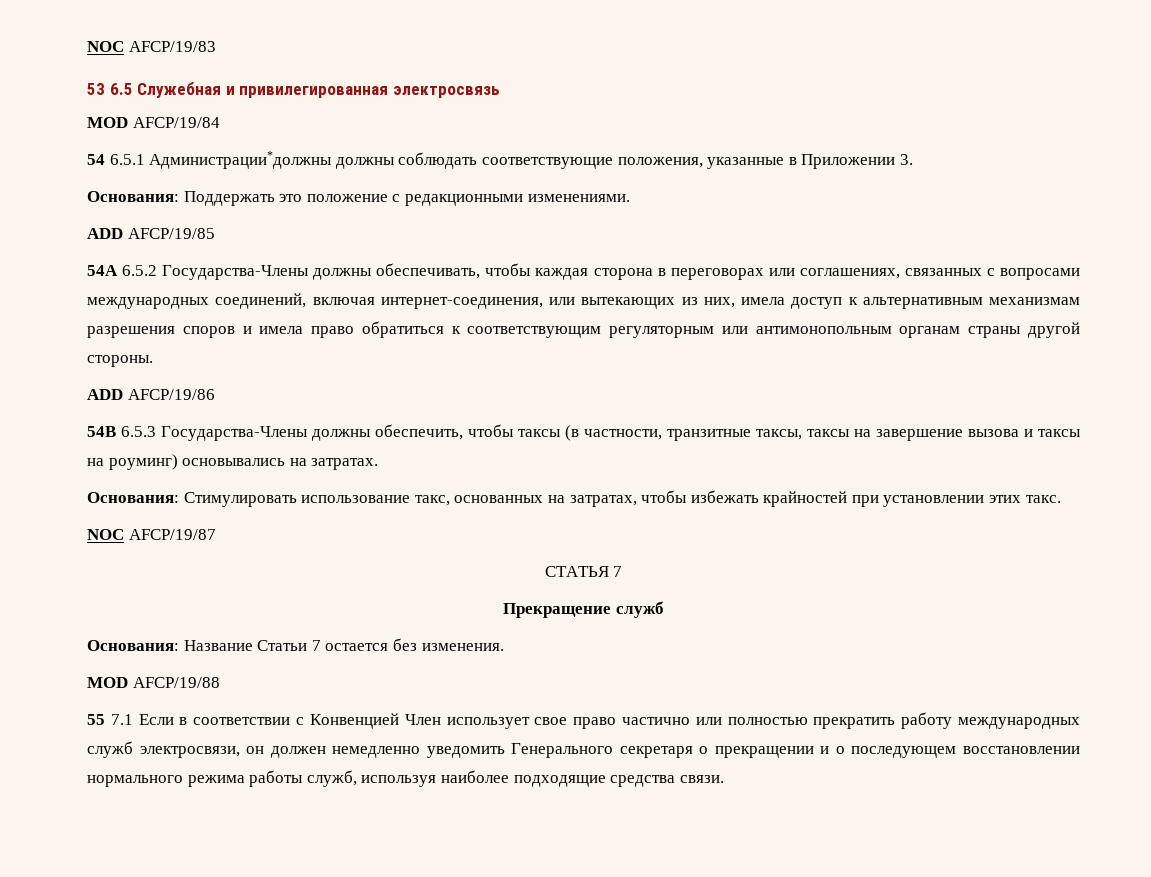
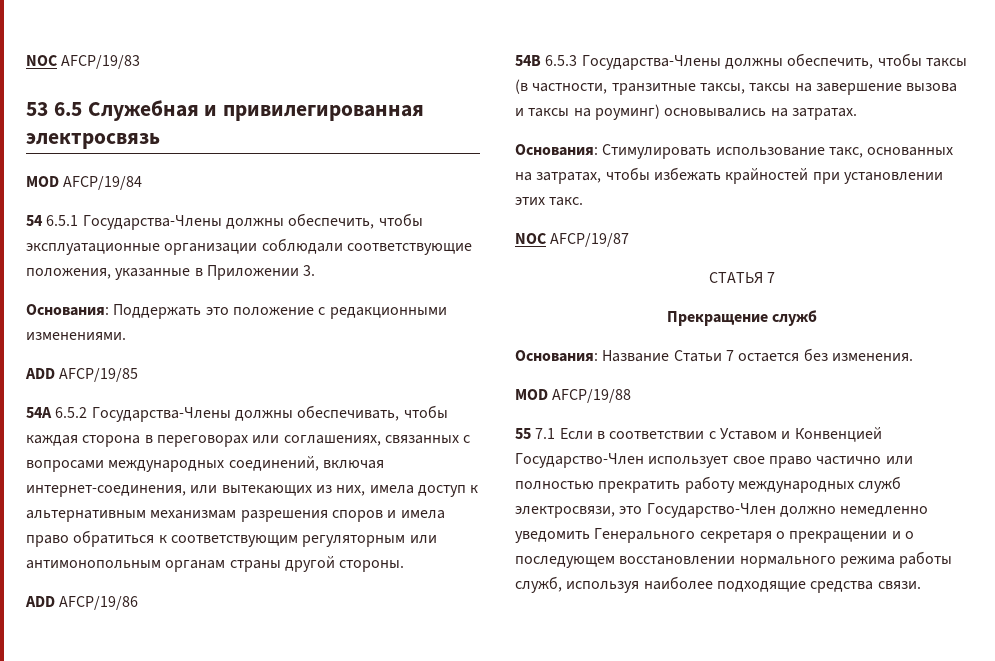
- 54 6.5.1 Администрации*должны должны соблюдать соответствующие положения, указанные в Приложении 3.
+ 54 6.5.1 Государства-Члены должны обеспечить, чтобы эксплуатационные организации соблюдали соответствующие положения, указанные в Приложении 3.
- 55 7.1 Если в соответствии с Конвенцией Член использует свое право частично или полностью прекратить работу международных служб электросвязи, он должен немедленно уведомить Генерального секретаря о прекращении и о последующем восстановлении нормального режима работы служб, используя наиболее подходящие средства связи.
+ 55 7.1 Если в соответствии с Уставом и Конвенцией Государство-Член использует свое право частично или полностью прекратить работу международных служб электросвязи, это Государство-Член должно немедленно уведомить Генерального секретаря о прекращении и о последующем восстановлении нормального режима работы служб, используя наиболее подходящие средства связи.

